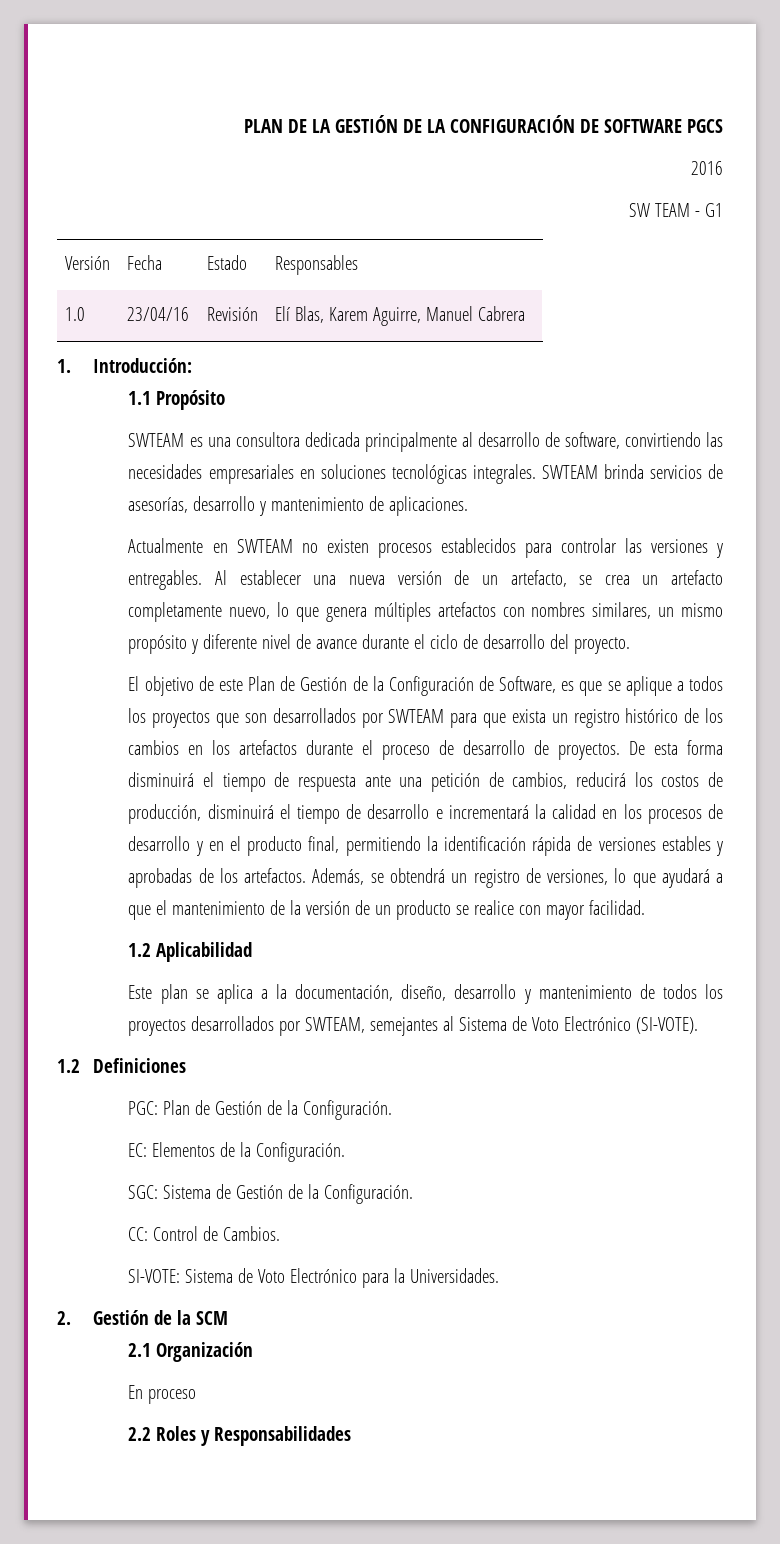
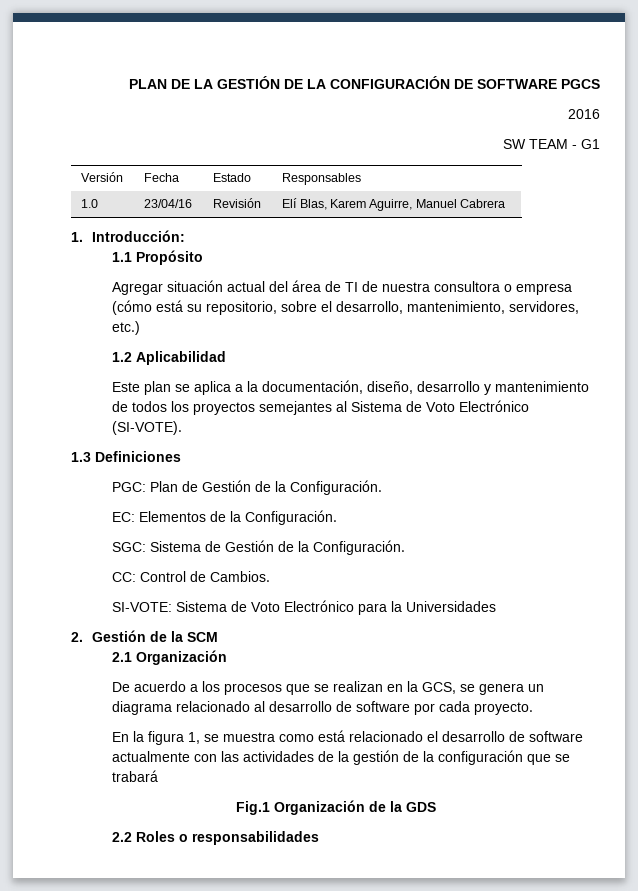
- SWTEAM es una consultora dedicada principalmente al desarrollo de software, convirtiendo las necesidades empresariales en soluciones tecnológicas integrales. SWTEAM brinda servicios de asesorías, desarrollo y mantenimiento de aplicaciones.
- Actualmente en SWTEAM no existen procesos establecidos para controlar las versiones y entregables. Al establecer una nueva versión de un artefacto, se crea un artefacto completamente nuevo, lo que genera múltiples artefactos con nombres similares, un mismo propósito y diferente nivel de avance durante el ciclo de desarrollo del proyecto.
- El objetivo de este Plan de Gestión de la Configuración de Software, es que se aplique a todos los proyectos que son desarrollados por SWTEAM para que exista un registro histórico de los cambios en los artefactos durante el proceso de desarrollo de proyectos. De esta forma disminuirá el tiempo de respuesta ante una petición de cambios, reducirá los costos de producción, disminuirá el tiempo de desarrollo e incrementará la calidad en los procesos de desarrollo y en el producto final, permitiendo la identificación rápida de versiones estables y aprobadas de los artefactos. Además, se obtendrá un registro de versiones, lo que ayudará a que el mantenimiento de la versión de un producto se realice con mayor facilidad.
+ Agregar situación actual del área de TI de nuestra consultora o empresa (cómo está su repositorio, sobre el desarrollo, mantenimiento, servidores, etc.)
- Este plan se aplica a la documentación, diseño, desarrollo y mantenimiento de todos los proyectos desarrollados por SWTEAM, semejantes al Sistema de Voto Electrónico (SI-VOTE).
+ Este plan se aplica a la documentación, diseño, desarrollo y mantenimiento de todos los proyectos semejantes al Sistema de Voto Electrónico (SI-VOTE).
- 1.2 Definiciones
+ 1.3 Definiciones
- SI-VOTE: Sistema de Voto Electrónico para la Universidades.
+ SI-VOTE: Sistema de Voto Electrónico para la Universidades
- En proceso
+ De acuerdo a los procesos que se realizan en la GCS, se genera un diagrama relacionado al desarrollo de software por cada proyecto.
+ En la figura 1, se muestra como está relacionado el desarrollo de software actualmente con las actividades de la gestión de la configuración que se trabará
+ Fig.1 Organización de la GDS
- 2.2 Roles y Responsabilidades
+ 2.2 Roles o responsabilidades

